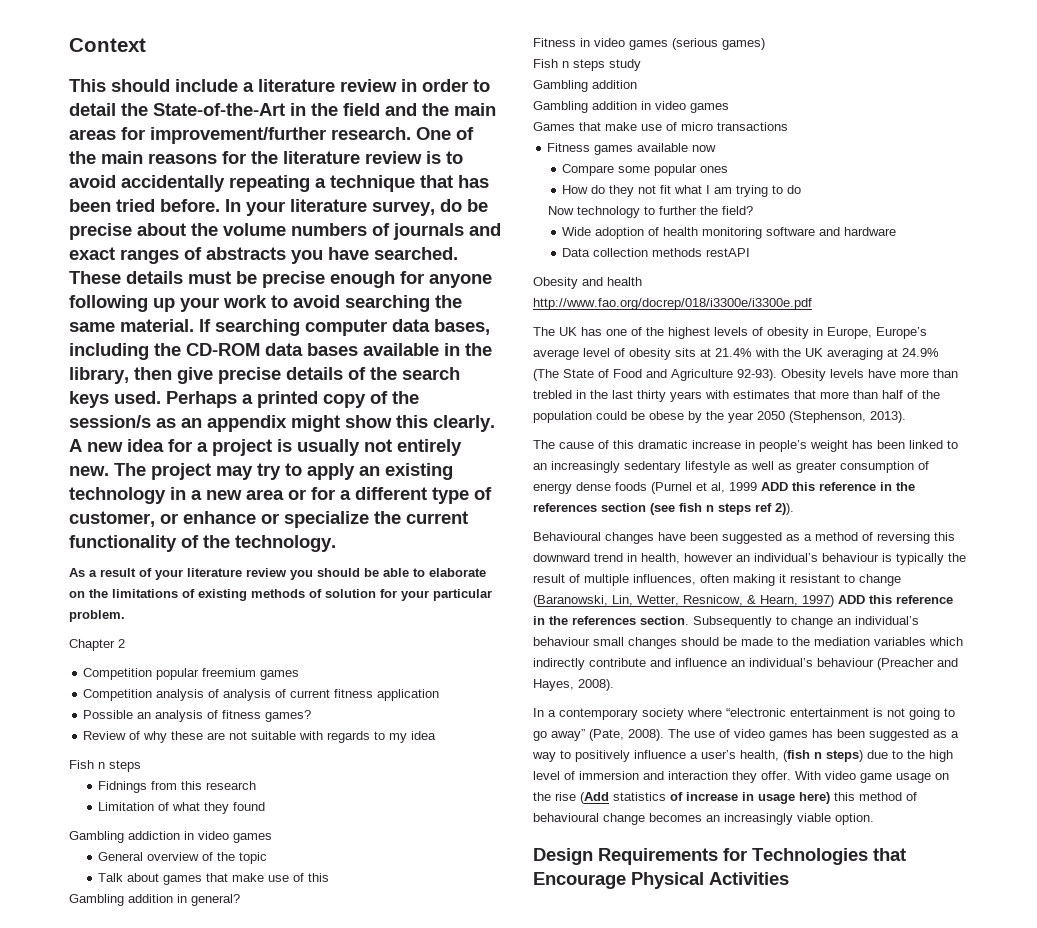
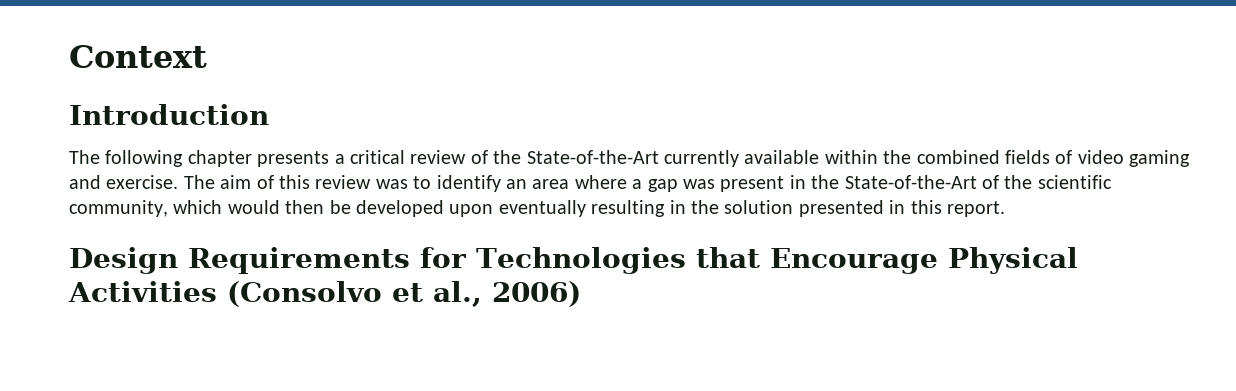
- This should include a literature review in order to detail the State-of-the-Art in the field and the main areas for improvement/further research. One of the main reasons for the literature review is to avoid accidentally repeating a technique that has been tried before. In your literature survey, do be precise about the volume numbers of journals and exact ranges of abstracts you have searched. These details must be precise enough for anyone following up your work to avoid searching the same material. If searching computer data bases, including the CD-ROM data bases available in the library, then give precise details of the search keys used. Perhaps a printed copy of the session/s as an appendix might show this clearly. A new idea for a project is usually not entirely new. The project may try to apply an existing technology in a new area or for a different type of customer, or enhance or specialize the current functionality of the technology.
- As a result of your literature review you should be able to elaborate on the limitations of existing methods of solution for your particular problem.
- Chapter 2
- Competition popular freemium games
- Competition analysis of analysis of current fitness application
- Possible an analysis of fitness games?
- Review of why these are not suitable with regards to my idea
- Fish n steps
- Fidnings from this research
- Limitation of what they found
- Gambling addiction in video games
- General overview of the topic
- Talk about games that make use of this
- Gambling addition in general?
- Fitness in video games (serious games)
- Fish n steps study
- Gambling addition
- Gambling addition in video games
- Games that make use of micro transactions
- Fitness games available now
- Compare some popular ones
- How do they not fit what I am trying to do
- Now technology to further the field?
- Wide adoption of health monitoring software and hardware
- Data collection methods restAPI
- Obesity and health
- http://www.fao.org/docrep/018/i3300e/i3300e.pdf
- The UK has one of the highest levels of obesity in Europe, Europe’s average level of obesity sits at 21.4% with the UK averaging at 24.9% (The State of Food and Agriculture 92-93). Obesity levels have more than trebled in the last thirty years with estimates that more than half of the population could be obese by the year 2050 (Stephenson, 2013).
- The cause of this dramatic increase in people’s weight has been linked to an increasingly sedentary lifestyle as well as greater consumption of energy dense foods (Purnel et al, 1999 ADD this reference in the references section (see fish n steps ref 2)).
- Behavioural changes have been suggested as a method of reversing this downward trend in health, however an individual’s behaviour is typically the result of multiple influences, often making it resistant to change (Baranowski, Lin, Wetter, Resnicow, & Hearn, 1997) ADD this reference in the references section. Subsequently to change an individual’s behaviour small changes should be made to the mediation variables which indirectly contribute and influence an individual’s behaviour (Preacher and Hayes, 2008).
- In a contemporary society where “electronic entertainment is not going to go away” (Pate, 2008). The use of video games has been suggested as a way to positively influence a user’s health, (fish n steps) due to the high level of immersion and interaction they offer. With video game usage on the rise (Add statistics of increase in usage here) this method of behavioural change becomes an increasingly viable option.
+ Introduction
+ The following chapter presents a critical review of the State-of-the-Art currently available within the combined fields of video gaming and exercise. The aim of this review was to identify an area where a gap was present in the State-of-the-Art of the scientific community, which would then be developed upon eventually resulting in the solution presented in this report.
- Design Requirements for Technologies that Encourage Physical Activities
+ Design Requirements for Technologies that Encourage Physical Activities (Consolvo et al., 2006)

